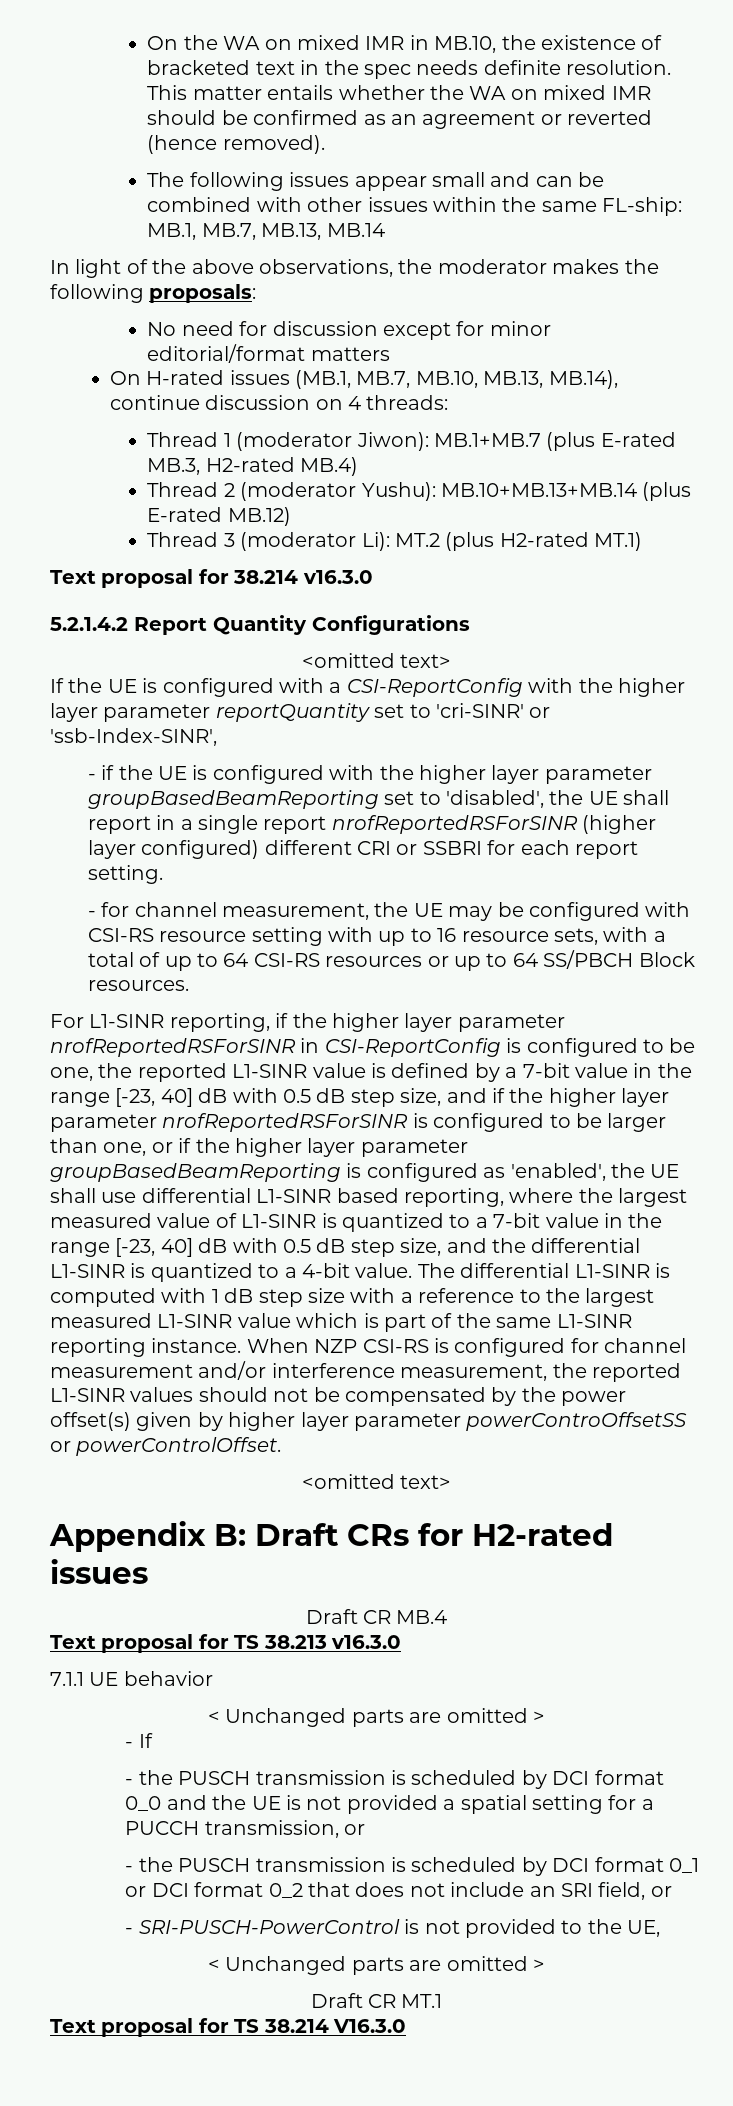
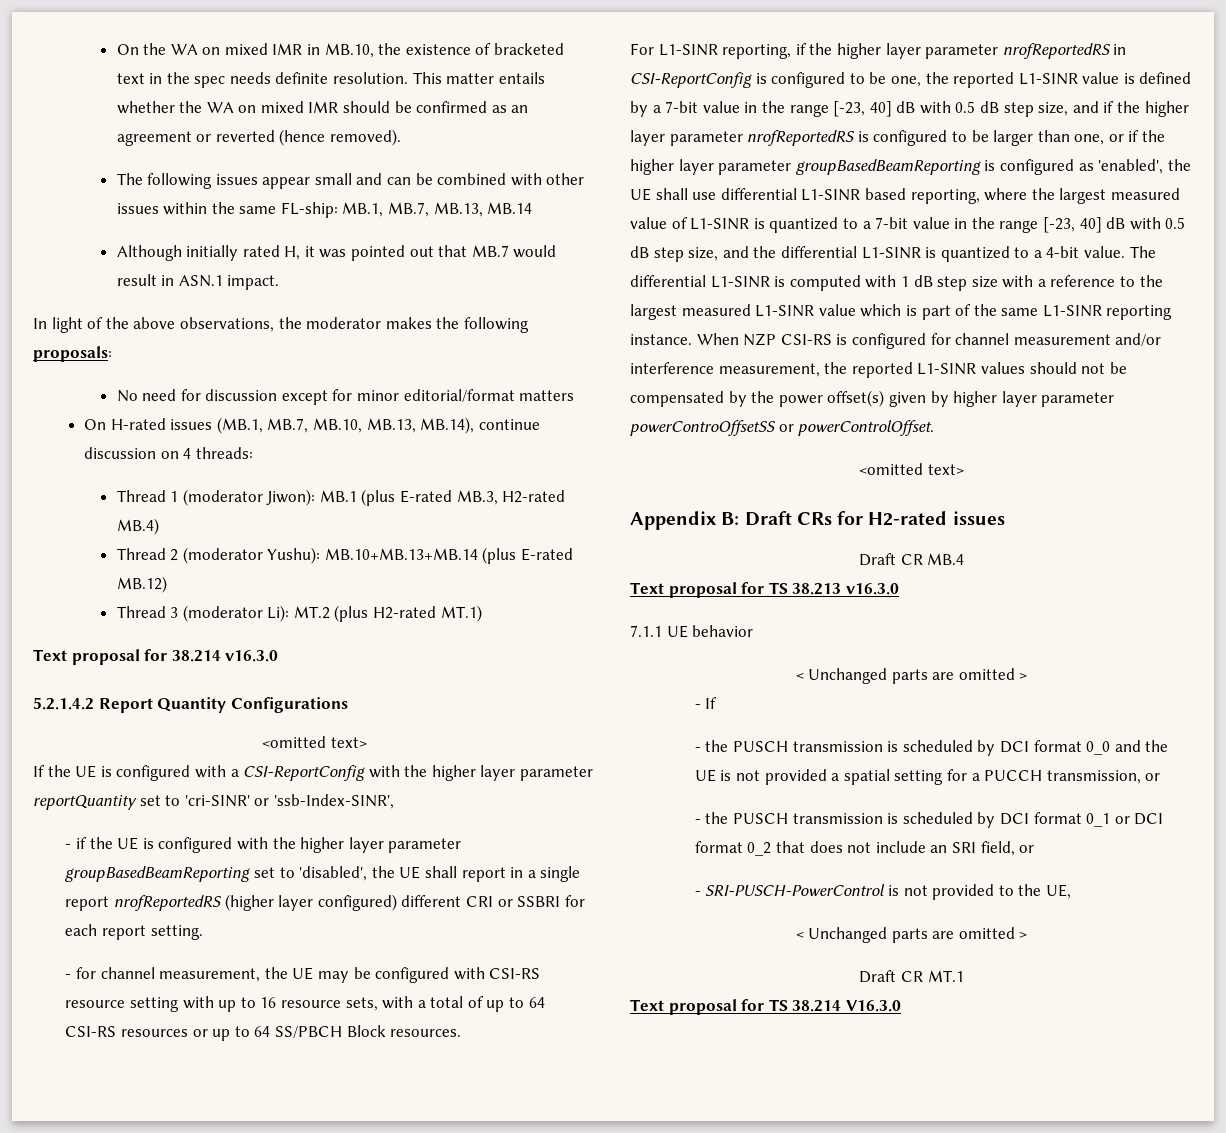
+ Although initially rated H, it was pointed out that MB.7 would result in ASN.1 impact.
- Thread 1 (moderator Jiwon): MB.1+MB.7 (plus E-rated MB.3, H2-rated MB.4)
+ Thread 1 (moderator Jiwon): MB.1 (plus E-rated MB.3, H2-rated MB.4)
- - if the UE is configured with the higher layer parameter groupBasedBeamReporting set to 'disabled', the UE shall report in a single report nrofReportedRSForSINR (higher layer configured) different CRI or SSBRI for each report setting.
+ - if the UE is configured with the higher layer parameter groupBasedBeamReporting set to 'disabled', the UE shall report in a single report nrofReportedRS (higher layer configured) different CRI or SSBRI for each report setting.
- For L1-SINR reporting, if the higher layer parameter nrofReportedRSForSINR in CSI-ReportConfig is configured to be one, the reported L1-SINR value is defined by a 7-bit value in the range [-23, 40] dB with 0.5 dB step size, and if the higher layer parameter nrofReportedRSForSINR is configured to be larger than one, or if the higher layer parameter groupBasedBeamReporting is configured as 'enabled', the UE shall use differential L1-SINR based reporting, where the largest measured value of L1-SINR is quantized to a 7-bit value in the range [-23, 40] dB with 0.5 dB step size, and the differential L1-SINR is quantized to a 4-bit value.
+ For L1-SINR reporting, if the higher layer parameter nrofReportedRS in CSI-ReportConfig is configured to be one, the reported L1-SINR value is defined by a 7-bit value in the range [-23, 40] dB with 0.5 dB step size, and if the higher layer parameter nrofReportedRS is configured to be larger than one, or if the higher layer parameter groupBasedBeamReporting is configured as 'enabled', the UE shall use differential L1-SINR based reporting, where the largest measured value of L1-SINR is quantized to a 7-bit value in the range [-23, 40] dB with 0.5 dB step size, and the differential L1-SINR is quantized to a 4-bit value.

